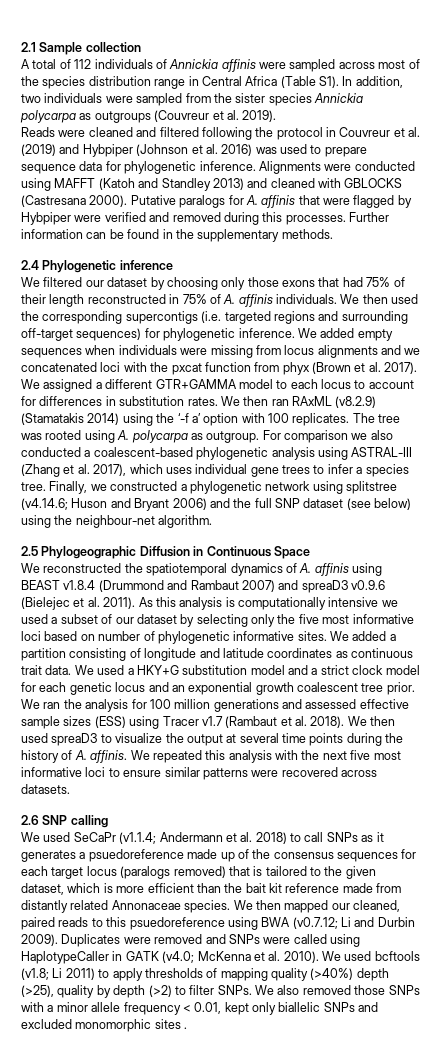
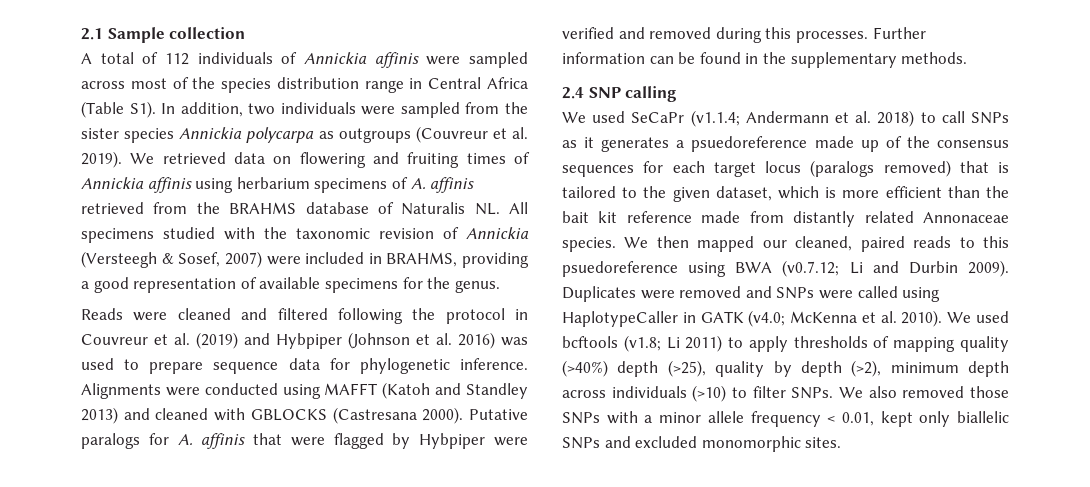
+ We retrieved data on flowering and fruiting times of Annickia affinis using herbarium specimens of A. affinis retrieved from the BRAHMS database of Naturalis NL. All specimens studied with the taxonomic revision of Annickia (Versteegh & Sosef, 2007) were included in BRAHMS, providing a good representation of available specimens for the genus.
- 2.4 Phylogenetic inference
- We filtered our dataset by choosing only those exons that had 75% of their length reconstructed in 75% of A. affinis individuals. We then used the corresponding supercontigs (i.e. targeted regions and surrounding off-target sequences) for phylogenetic inference. We added empty sequences when individuals were missing from locus alignments and we concatenated loci with the pxcat function from phyx (Brown et al. 2017). We assigned a different GTR+GAMMA model to each locus to account for differences in substitution rates. We then ran RAxML (v8.2.9) (Stamatakis 2014) using the ‘-f a’ option with 100 replicates. The tree was rooted using A. polycarpa as outgroup. For comparison we also conducted a coalescent-based phylogenetic analysis using ASTRAL-III (Zhang et al. 2017), which uses individual gene trees to infer a species tree. Finally, we constructed a phylogenetic network using splitstree (v4.14.6; Huson and Bryant 2006) and the full SNP dataset (see below) using the neighbour-net algorithm.
- 2.5 Phylogeographic Diffusion in Continuous Space
- We reconstructed the spatiotemporal dynamics of A. affinis using BEAST v1.8.4 (Drummond and Rambaut 2007) and spreaD3 v0.9.6 (Bielejec et al. 2011). As this analysis is computationally intensive we used a subset of our dataset by selecting only the five most informative loci based on number of phylogenetic informative sites. We added a partition consisting of longitude and latitude coordinates as continuous trait data. We used a HKY+G substitution model and a strict clock model for each genetic locus and an exponential growth coalescent tree prior. We ran the analysis for 100 million generations and assessed effective sample sizes (ESS) using Tracer v1.7 (Rambaut et al. 2018). We then used spreaD3 to visualize the output at several time points during the history of A. affinis. We repeated this analysis with the next five most informative loci to ensure similar patterns were recovered across datasets.
- 2.6 SNP calling
+ 2.4 SNP calling
- We used bcftools (v1.8; Li 2011) to apply thresholds of mapping quality (>40%) depth (>25), quality by depth (>2) to filter SNPs.
+ We used bcftools (v1.8; Li 2011) to apply thresholds of mapping quality (>40%) depth (>25), quality by depth (>2), minimum depth across individuals (>10) to filter SNPs.
- We also removed those SNPs with a minor allele frequency < 0.01, kept only biallelic SNPs and excluded monomorphic sites .
+ We also removed those SNPs with a minor allele frequency < 0.01, kept only biallelic SNPs and excluded monomorphic sites.

